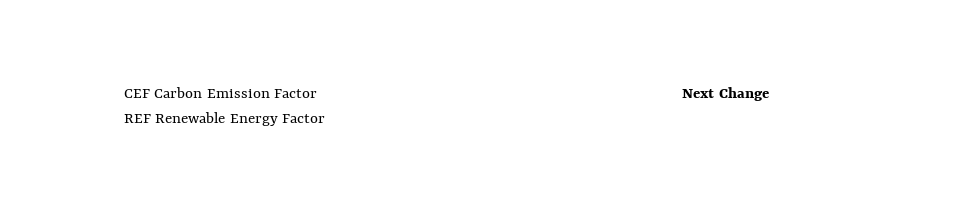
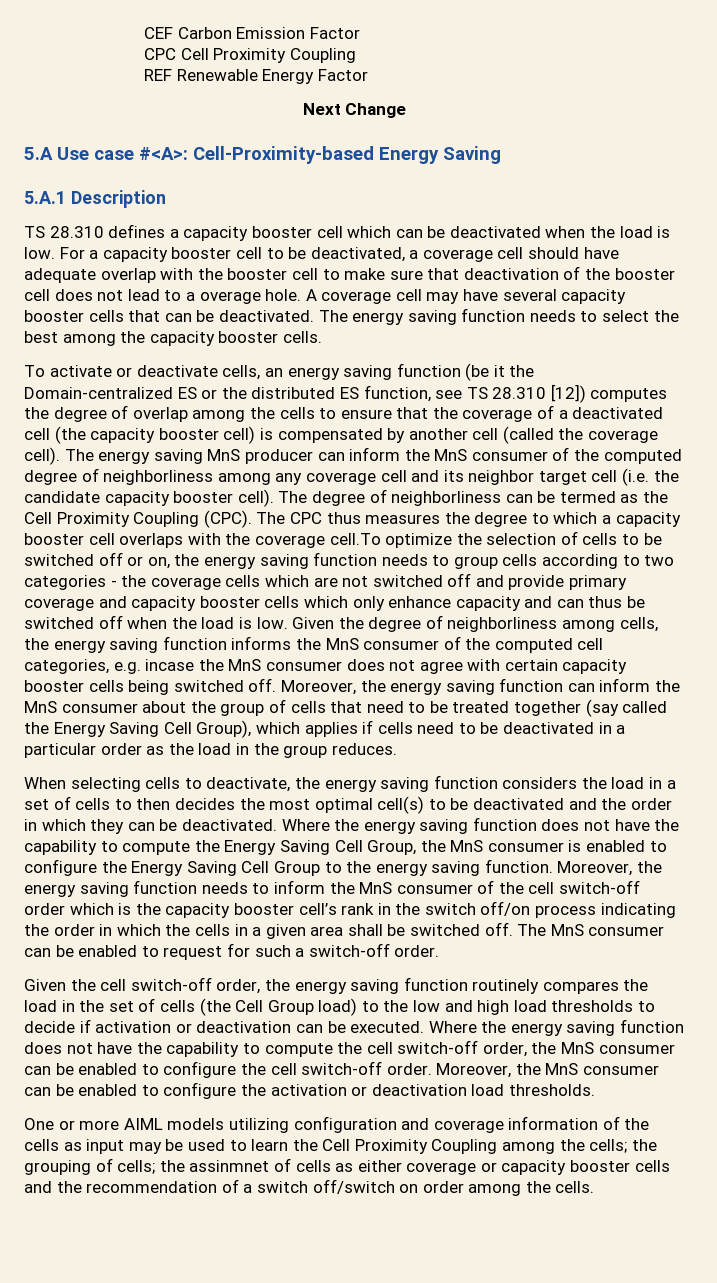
+ CPC Cell Proximity Coupling
+ 5.A Use case #<A>: Cell-Proximity-based Energy Saving
+ 5.A.1 Description
+ TS 28.310 defines a capacity booster cell which can be deactivated when the load is low. For a capacity booster cell to be deactivated, a coverage cell should have adequate overlap with the booster cell to make sure that deactivation of the booster cell does not lead to a overage hole. A coverage cell may have several capacity booster cells that can be deactivated. The energy saving function needs to select the best among the capacity booster cells.
+ To activate or deactivate cells, an energy saving function (be it the Domain-centralized ES or the distributed ES function, see TS 28.310 [12]) computes the degree of overlap among the cells to ensure that the coverage of a deactivated cell (the capacity booster cell) is compensated by another cell (called the coverage cell). The energy saving MnS producer can inform the MnS consumer of the computed degree of neighborliness among any coverage cell and its neighbor target cell (i.e. the candidate capacity booster cell). The degree of neighborliness can be termed as the Cell Proximity Coupling (CPC). The CPC thus measures the degree to which a capacity booster cell overlaps with the coverage cell.To optimize the selection of cells to be switched off or on, the energy saving function needs to group cells according to two categories - the coverage cells which are not switched off and provide primary coverage and capacity booster cells which only enhance capacity and can thus be switched off when the load is low. Given the degree of neighborliness among cells, the energy saving function informs the MnS consumer of the computed cell categories, e.g. incase the MnS consumer does not agree with certain capacity booster cells being switched off. Moreover, the energy saving function can inform the MnS consumer about the group of cells that need to be treated together (say called the Energy Saving Cell Group), which applies if cells need to be deactivated in a particular order as the load in the group reduces.
+ When selecting cells to deactivate, the energy saving function considers the load in a set of cells to then decides the most optimal cell(s) to be deactivated and the order in which they can be deactivated. Where the energy saving function does not have the capability to compute the Energy Saving Cell Group, the MnS consumer is enabled to configure the Energy Saving Cell Group to the energy saving function. Moreover, the energy saving function needs to inform the MnS consumer of the cell switch-off order which is the capacity booster cell’s rank in the switch off/on process indicating the order in which the cells in a given area shall be switched off. The MnS consumer can be enabled to request for such a switch-off order.
+ Given the cell switch-off order, the energy saving function routinely compares the load in the set of cells (the Cell Group load) to the low and high load thresholds to decide if activation or deactivation can be executed. Where the energy saving function does not have the capability to compute the cell switch-off order, the MnS consumer can be enabled to configure the cell switch-off order. Moreover, the MnS consumer can be enabled to configure the activation or deactivation load thresholds.
+ One or more AIML models utilizing configuration and coverage information of the cells as input may be used to learn the Cell Proximity Coupling among the cells; the grouping of cells; the assinmnet of cells as either coverage or capacity booster cells and the recommendation of a switch off/switch on order among the cells.

